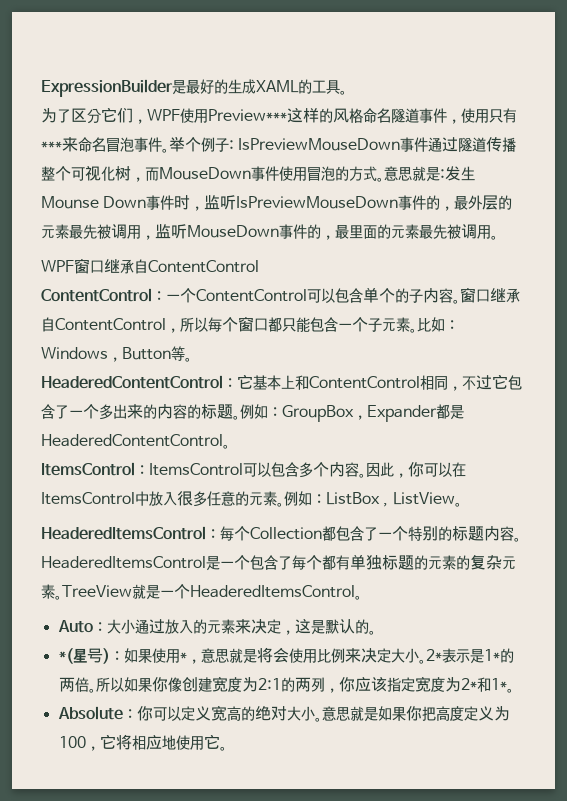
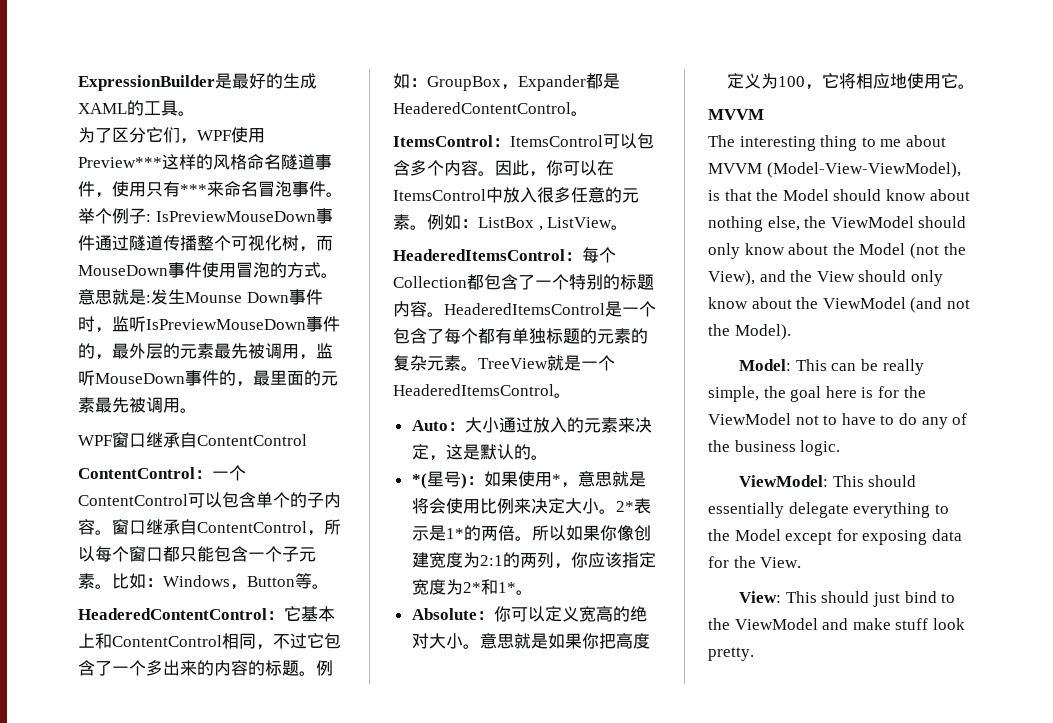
  意思就是如果你把高度定义为100，它将相应地使用它。
+ MVVM
+ The interesting thing to me about MVVM (Model-View-ViewModel), is that the Model should know about nothing else, the ViewModel should only know about the Model (not the View), and the View should only know about the ViewModel (and not the Model).
+ Model: This can be really simple, the goal here is for the ViewModel not to have to do any of the business logic.
+ ViewModel: This should essentially delegate everything to the Model except for exposing data for the View.
+ View: This should just bind to the ViewModel and make stuff look pretty.

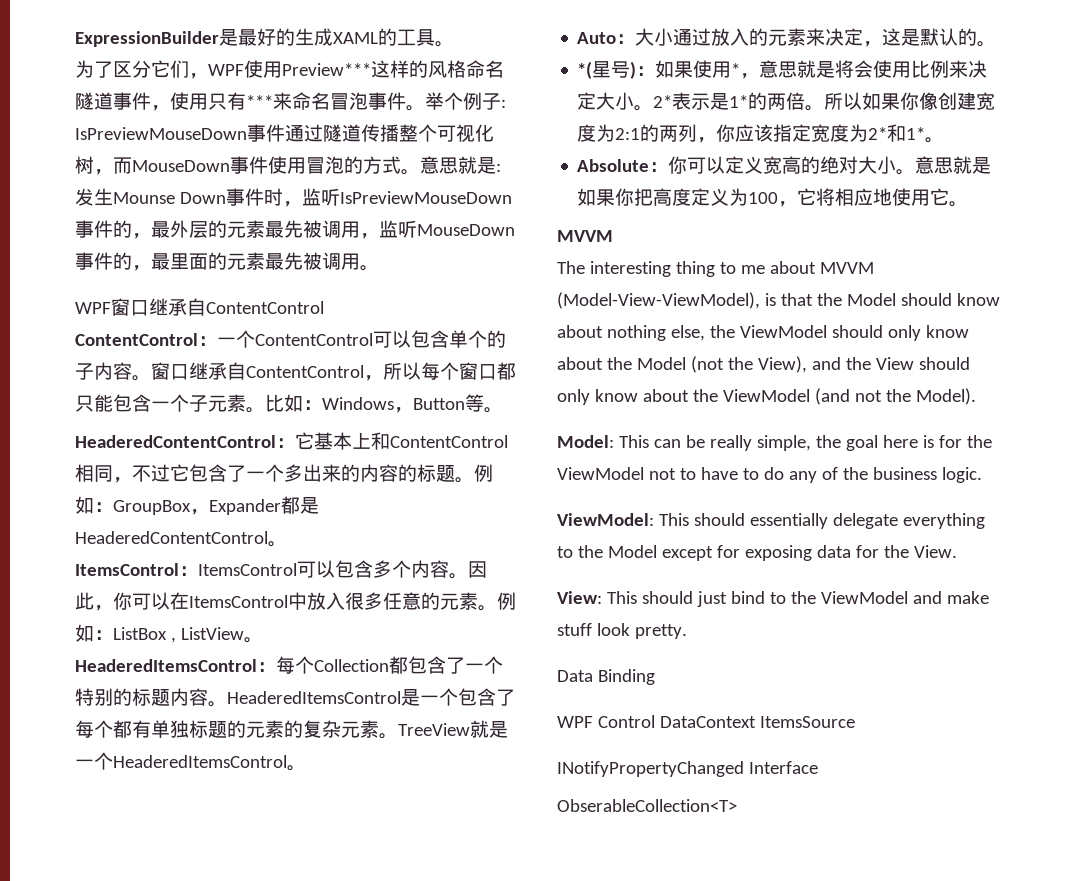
+ Data Binding
+ WPF Control DataContext ItemsSource
+ INotifyPropertyChanged Interface
+ ObserableCollection<T>

